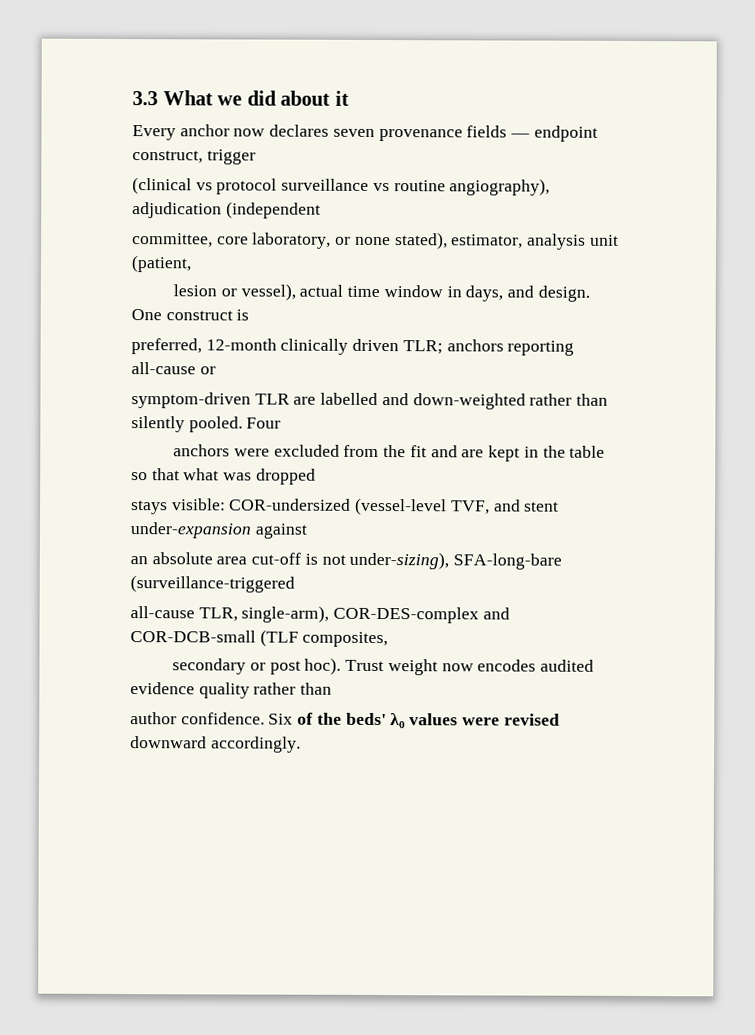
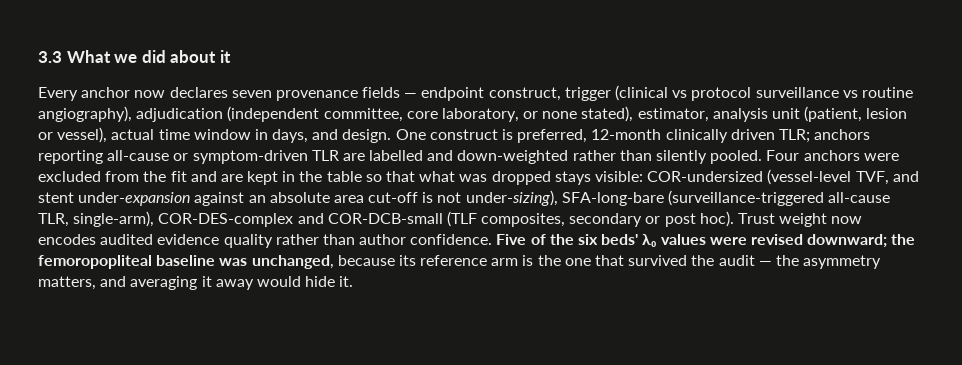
- Every anchor now declares seven provenance fields — endpoint construct, trigger
- (clinical vs protocol surveillance vs routine angiography), adjudication (independent
- committee, core laboratory, or none stated), estimator, analysis unit (patient,
- lesion or vessel), actual time window in days, and design.
+ Every anchor now declares seven provenance fields — endpoint construct, trigger (clinical vs protocol surveillance vs routine angiography), adjudication (independent committee, core laboratory, or none stated), estimator, analysis unit (patient, lesion or vessel), actual time window in days, and design.
- One construct is
- preferred, 12-month clinically driven TLR; anchors reporting all-cause or
- symptom-driven TLR are labelled and down-weighted rather than silently pooled.
+ One construct is preferred, 12-month clinically driven TLR; anchors reporting all-cause or symptom-driven TLR are labelled and down-weighted rather than silently pooled.
- Four
- anchors were excluded from the fit and are kept in the table so that what was dropped
- stays visible: COR-undersized (vessel-level TVF, and stent under-expansion against
- an absolute area cut-off is not under-sizing), SFA-long-bare (surveillance-triggered
- all-cause TLR, single-arm), COR-DES-complex and COR-DCB-small (TLF composites,
- secondary or post hoc).
+ Four anchors were excluded from the fit and are kept in the table so that what was dropped stays visible: COR-undersized (vessel-level TVF, and stent under-expansion against an absolute area cut-off is not under-sizing), SFA-long-bare (surveillance-triggered all-cause TLR, single-arm), COR-DES-complex and COR-DCB-small (TLF composites, secondary or post hoc).
- Trust weight now encodes audited evidence quality rather than
- author confidence.
+ Trust weight now encodes audited evidence quality rather than author confidence.
- Six of the beds' λ₀ values were revised downward accordingly.
+ Five of the six beds' λ₀ values were revised downward; the femoropopliteal baseline was unchanged, because its reference arm is the one that survived the audit — the asymmetry matters, and averaging it away would hide it.

